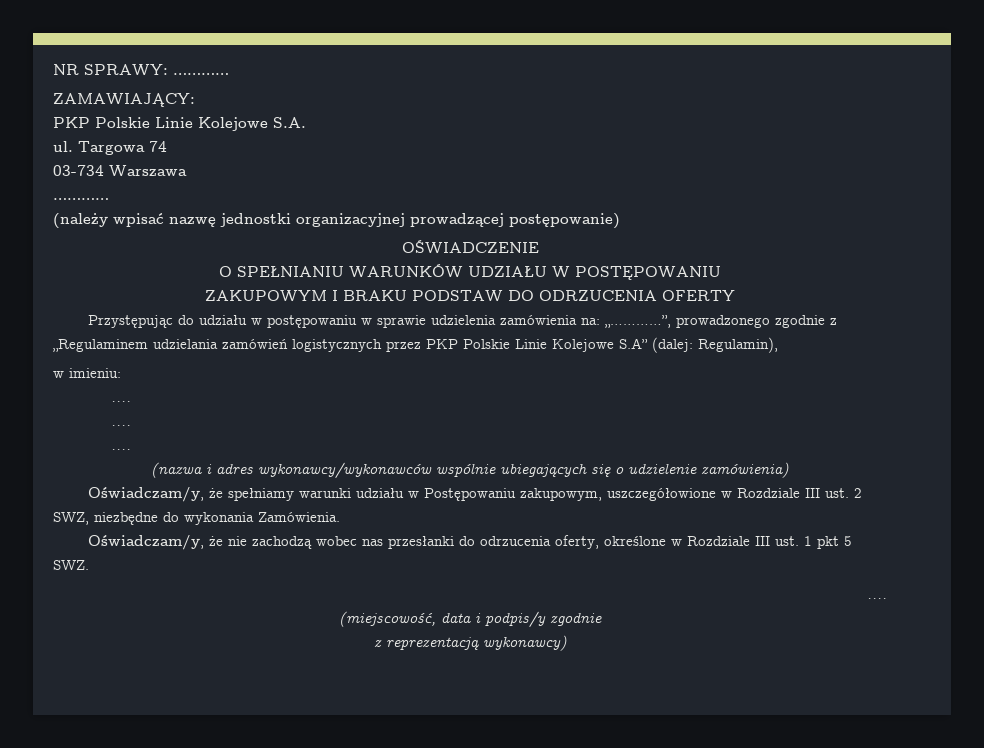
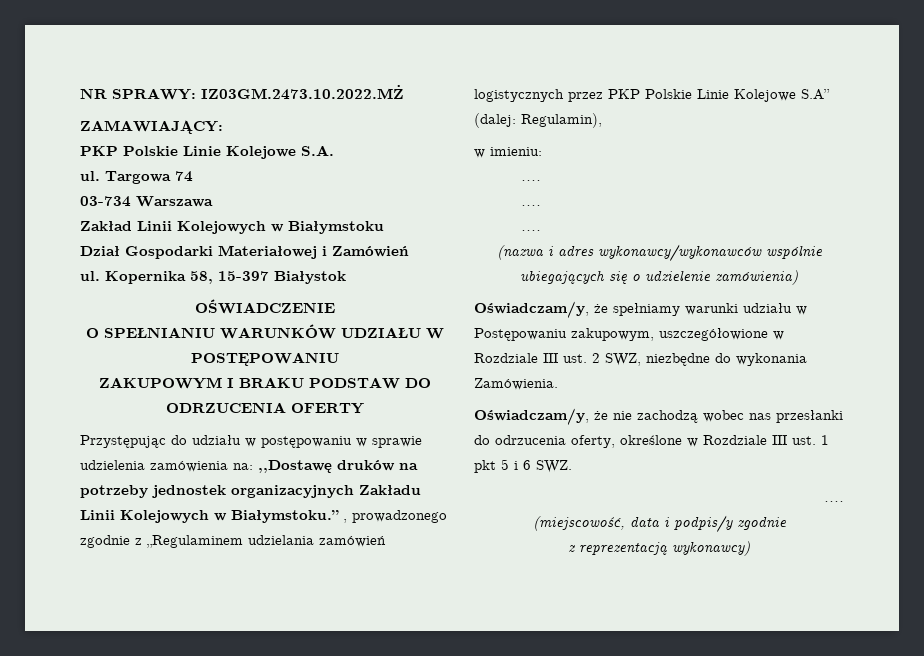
- NR SPRAWY: …………
+ NR SPRAWY: IZ03GM.2473.10.2022.MŻ
  03-734 Warszawa
- …………
- (należy wpisać nazwę jednostki organizacyjnej prowadzącej postępowanie)
+ Zakład Linii Kolejowych w Białymstoku
+ Dział Gospodarki Materiałowej i Zamówień
+ ul. Kopernika 58, 15-397 Białystok
- Przystępując do udziału w postępowaniu w sprawie udzielenia zamówienia na: „…………”, prowadzonego zgodnie z „Regulaminem udzielania zamówień logistycznych przez PKP Polskie Linie Kolejowe S.A” (dalej: Regulamin),
+ Przystępując do udziału w postępowaniu w sprawie udzielenia zamówienia na: ,,Dostawę druków na potrzeby jednostek organizacyjnych Zakładu Linii Kolejowych w Białymstoku.” , prowadzonego zgodnie z „Regulaminem udzielania zamówień logistycznych przez PKP Polskie Linie Kolejowe S.A” (dalej: Regulamin),
- Oświadczam/y, że nie zachodzą wobec nas przesłanki do odrzucenia oferty, określone w Rozdziale III ust. 1 pkt 5 SWZ.
+ Oświadczam/y, że nie zachodzą wobec nas przesłanki do odrzucenia oferty, określone w Rozdziale III ust. 1 pkt 5 i 6 SWZ.

